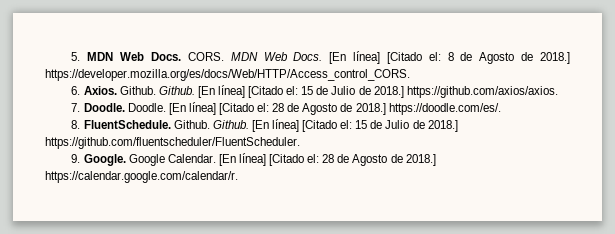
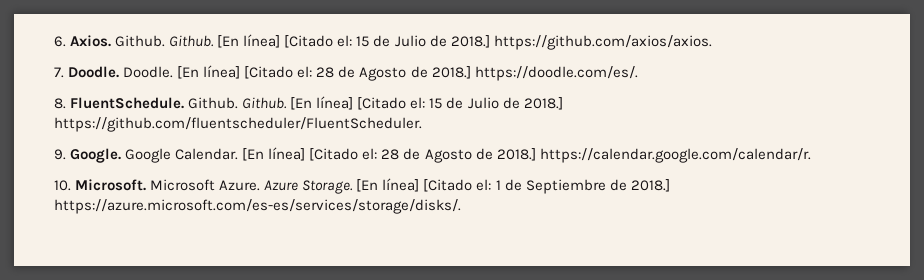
- 5. MDN Web Docs. CORS. MDN Web Docs. [En línea] [Citado el: 8 de Agosto de 2018.] https://developer.mozilla.org/es/docs/Web/HTTP/Access_control_CORS.
+ 10. Microsoft. Microsoft Azure. Azure Storage. [En línea] [Citado el: 1 de Septiembre de 2018.] https://azure.microsoft.com/es-es/services/storage/disks/.

